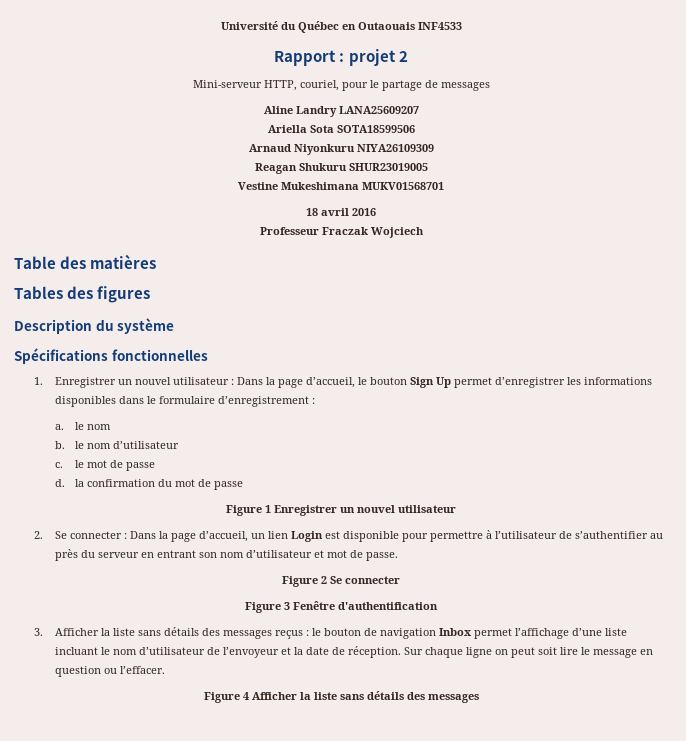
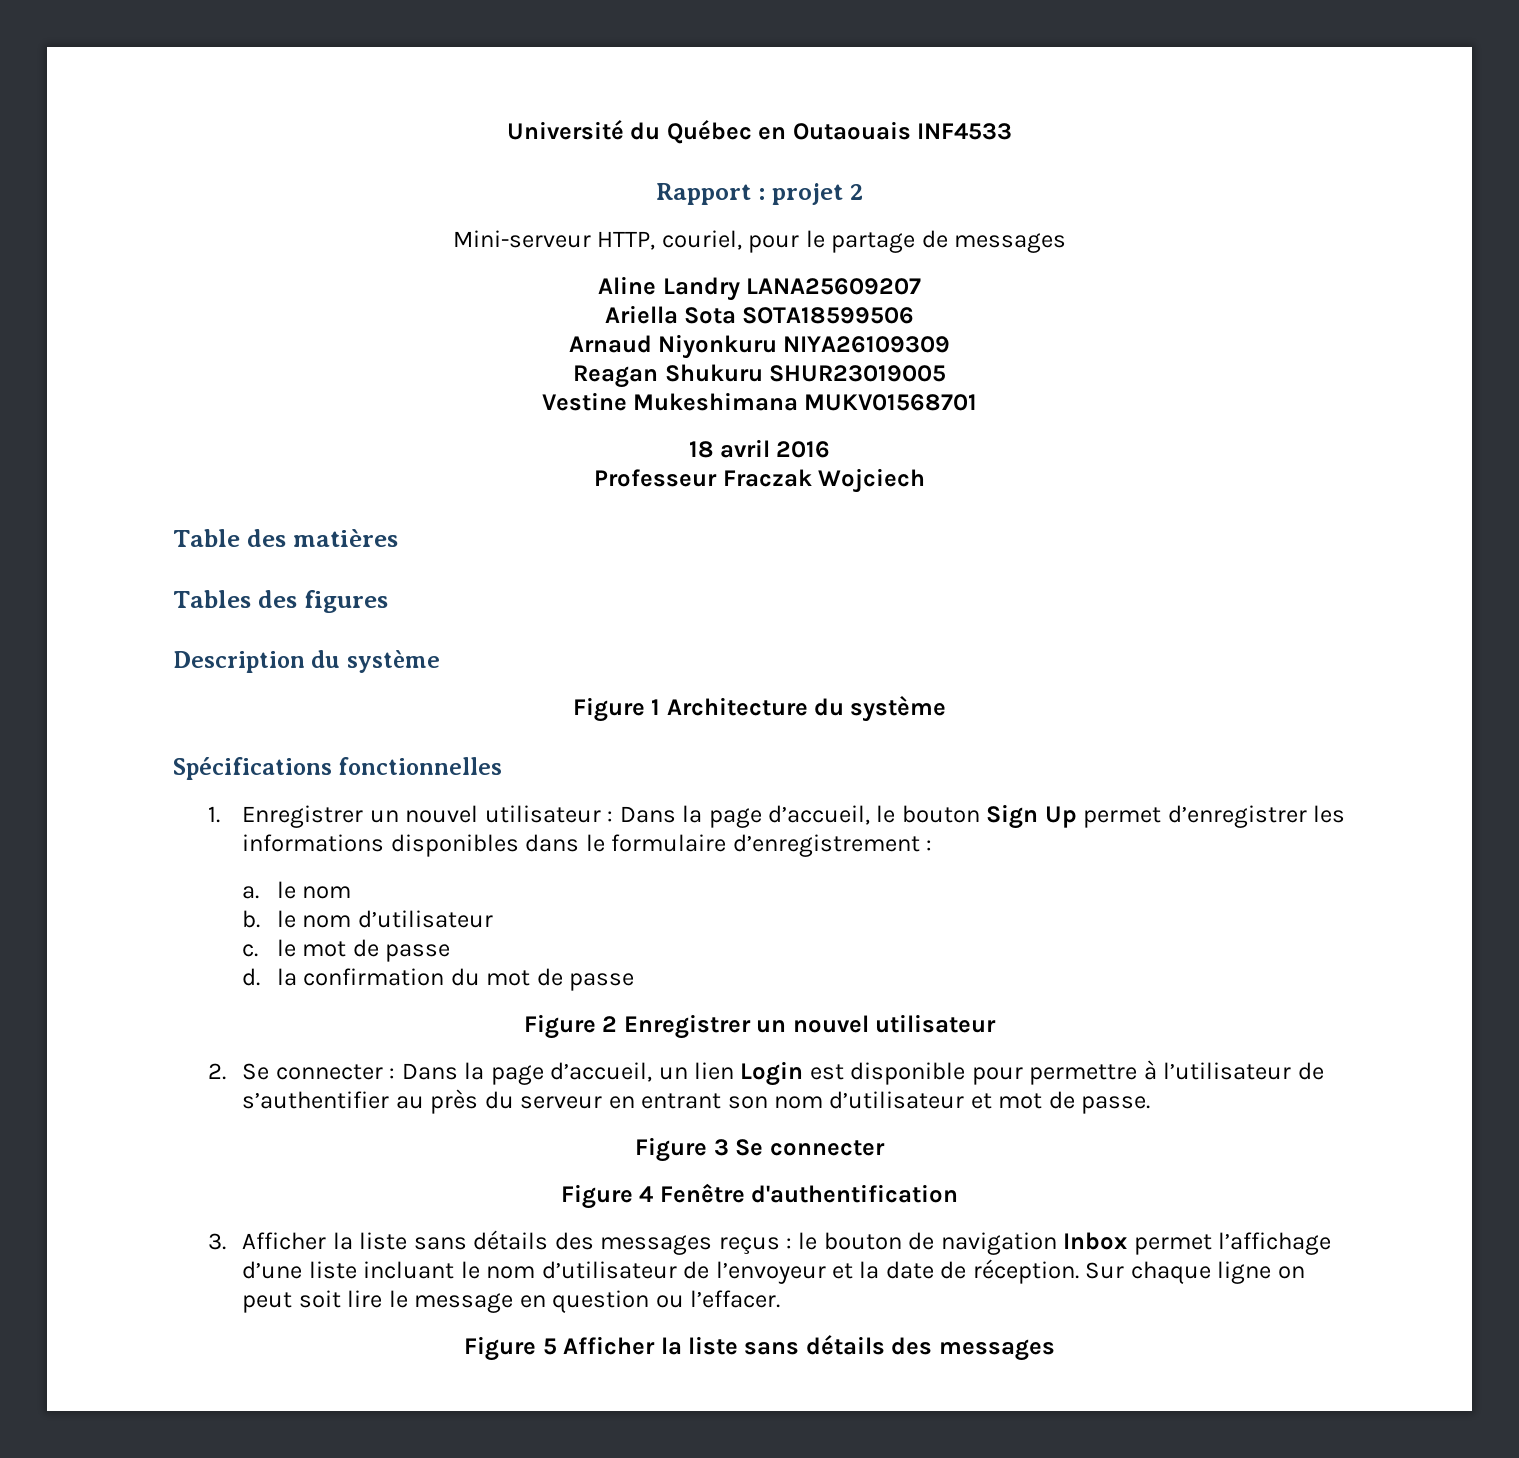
+ Figure 1 Architecture du système
- Figure 1 Enregistrer un nouvel utilisateur
+ Figure 2 Enregistrer un nouvel utilisateur
- Figure 2 Se connecter
+ Figure 3 Se connecter
- Figure 3 Fenêtre d'authentification
+ Figure 4 Fenêtre d'authentification
- Figure 4 Afficher la liste sans détails des messages
+ Figure 5 Afficher la liste sans détails des messages

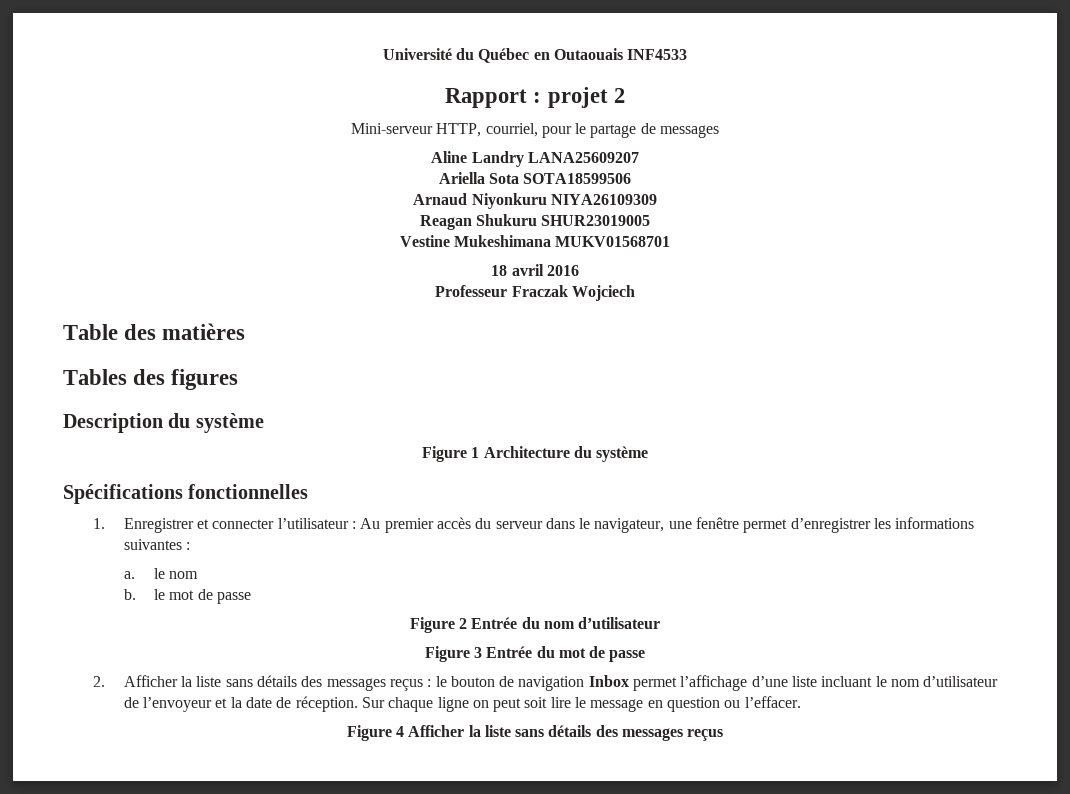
- Mini-serveur HTTP, couriel, pour le partage de messages
+ Mini-serveur HTTP, courriel, pour le partage de messages
- 1. Enregistrer un nouvel utilisateur : Dans la page d’accueil, le bouton Sign Up permet d’enregistrer les informations disponibles dans le formulaire d’enregistrement :
+ 1. Enregistrer et connecter l’utilisateur : Au premier accès du serveur dans le navigateur, une fenêtre permet d’enregistrer les informations suivantes :
- b. le nom d’utilisateur
- c. le mot de passe
- d. la confirmation du mot de passe
+ b. le mot de passe
- Figure 2 Enregistrer un nouvel utilisateur
- 2. Se connecter : Dans la page d’accueil, un lien Login est disponible pour permettre à l’utilisateur de s’authentifier au près du serveur en entrant son nom d’utilisateur et mot de passe.
- Figure 3 Se connecter
- Figure 4 Fenêtre d'authentification
- 3. Afficher la liste sans détails des messages reçus : le bouton de navigation Inbox permet l’affichage d’une liste incluant le nom d’utilisateur de l’envoyeur et la date de réception.
+ Figure 2 Entrée du nom d’utilisateur
+ Figure 3 Entrée du mot de passe
+ 2. Afficher la liste sans détails des messages reçus : le bouton de navigation Inbox permet l’affichage d’une liste incluant le nom d’utilisateur de l’envoyeur et la date de réception.
- Figure 5 Afficher la liste sans détails des messages
+ Figure 4 Afficher la liste sans détails des messages reçus

